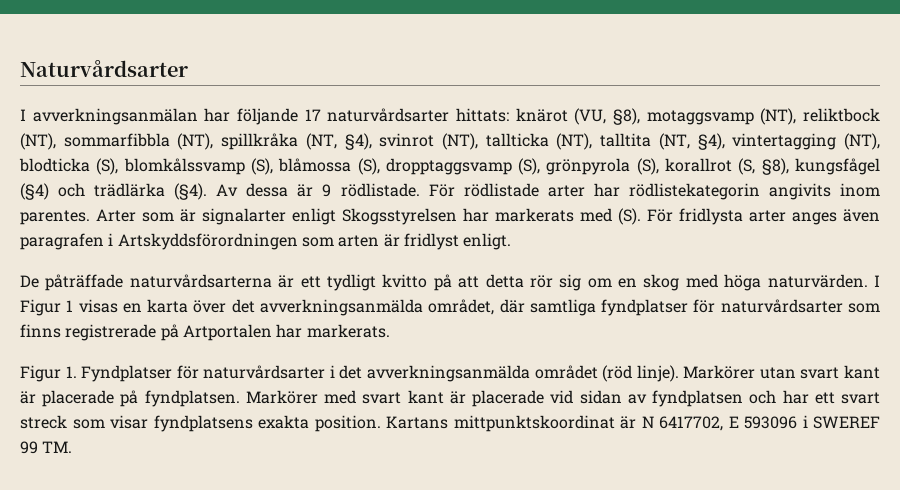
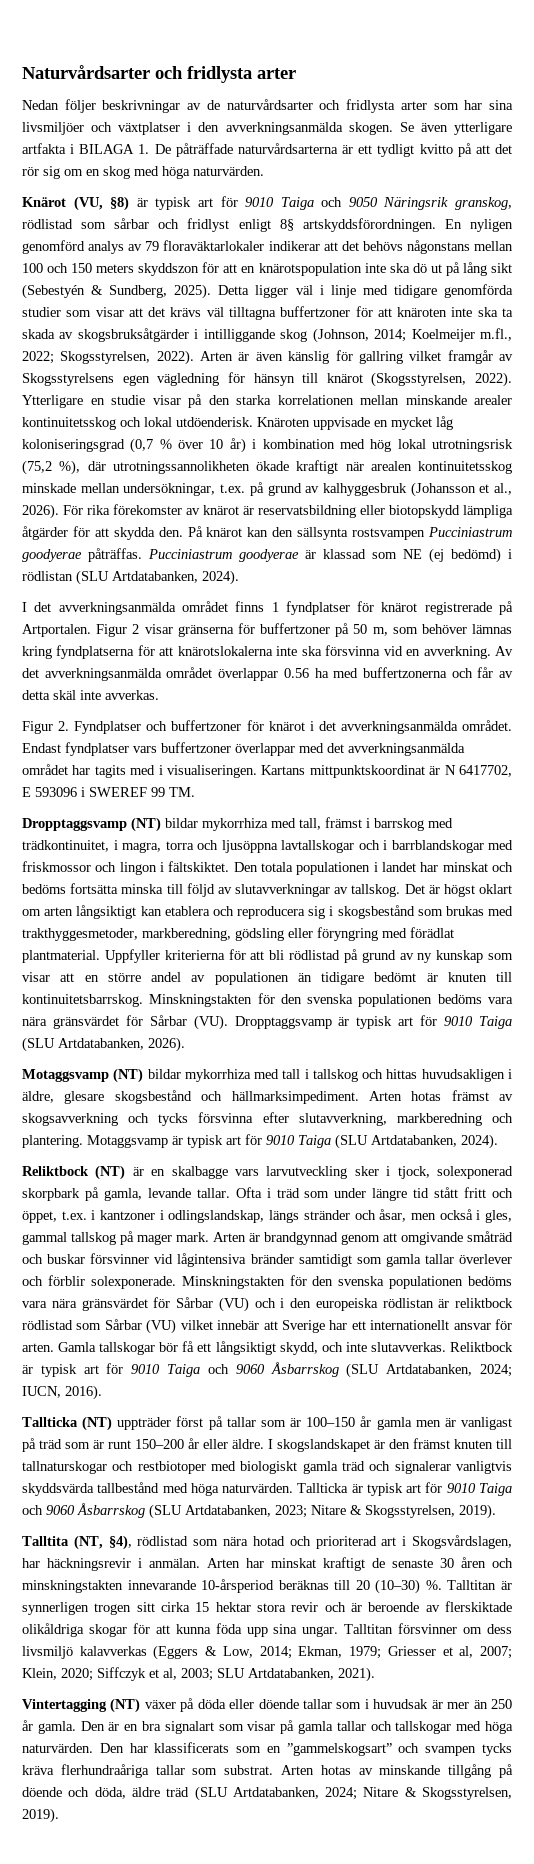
- Naturvårdsarter
- I avverkningsanmälan har följande 17 naturvårdsarter hittats: knärot (VU, §8), motaggsvamp (NT), reliktbock (NT), sommarfibbla (NT), spillkråka (NT, §4), svinrot (NT), tallticka (NT), talltita (NT, §4), vintertagging (NT), blodticka (S), blomkålssvamp (S), blåmossa (S), dropptaggsvamp (S), grönpyrola (S), korallrot (S, §8), kungsfågel (§4) och trädlärka (§4). Av dessa är 9 rödlistade. För rödlistade arter har rödlistekategorin angivits inom parentes. Arter som är signalarter enligt Skogsstyrelsen har markerats med (S). För fridlysta arter anges även paragrafen i Artskyddsförordningen som arten är fridlyst enligt.
- De påträffade naturvårdsarterna är ett tydligt kvitto på att detta rör sig om en skog med höga naturvärden. I Figur 1 visas en karta över det avverkningsanmälda området, där samtliga fyndplatser för naturvårdsarter som finns registrerade på Artportalen har markerats.
- Figur 1. Fyndplatser för naturvårdsarter i det avverkningsanmälda området (röd linje). Markörer utan svart kant är placerade på fyndplatsen. Markörer med svart kant är placerade vid sidan av fyndplatsen och har ett svart streck som visar fyndplatsens exakta position.
+ Naturvårdsarter och fridlysta arter
+ Nedan följer beskrivningar av de naturvårdsarter och fridlysta arter som har sina livsmiljöer och växtplatser i den avverkningsanmälda skogen. Se även ytterligare artfakta i BILAGA 1. De påträffade naturvårdsarterna är ett tydligt kvitto på att det rör sig om en skog med höga naturvärden.
+ Knärot (VU, §8) är typisk art för 9010 Taiga och 9050 Näringsrik granskog, rödlistad som sårbar och fridlyst enligt 8§ artskyddsförordningen. En nyligen genomförd analys av 79 floraväktarlokaler indikerar att det behövs någonstans mellan 100 och 150 meters skyddszon för att en knärotspopulation inte ska dö ut på lång sikt (Sebestyén & Sundberg, 2025). Detta ligger väl i linje med tidigare genomförda studier som visar att det krävs väl tilltagna buffertzoner för att knäroten inte ska ta skada av skogsbruksåtgärder i intilliggande skog (Johnson, 2014; Koelmeijer m.fl., 2022; Skogsstyrelsen, 2022). Arten är även känslig för gallring vilket framgår av Skogsstyrelsens egen vägledning för hänsyn till knärot (Skogsstyrelsen, 2022). Ytterligare en studie visar på den starka korrelationen mellan minskande arealer kontinuitetsskog och lokal utdöenderisk. Knäroten uppvisade en mycket låg koloniseringsgrad (0,7 % över 10 år) i kombination med hög lokal utrotningsrisk (75,2 %), där utrotningssannolikheten ökade kraftigt när arealen kontinuitetsskog minskade mellan undersökningar, t.ex. på grund av kalhyggesbruk (Johansson et al., 2026). För rika förekomster av knärot är reservatsbildning eller biotopskydd lämpliga åtgärder för att skydda den. På knärot kan den sällsynta rostsvampen Pucciniastrum goodyerae påträffas. Pucciniastrum goodyerae är klassad som NE (ej bedömd) i rödlistan (SLU Artdatabanken, 2024).
+ I det avverkningsanmälda området finns 1 fyndplatser för knärot registrerade på Artportalen. Figur 2 visar gränserna för buffertzoner på 50 m, som behöver lämnas kring fyndplatserna för att knärotslokalerna inte ska försvinna vid en avverkning. Av det avverkningsanmälda området överlappar 0.56 ha med buffertzonerna och får av detta skäl inte avverkas.
+ Figur 2. Fyndplatser och buffertzoner för knärot i det avverkningsanmälda området. Endast fyndplatser vars buffertzoner överlappar med det avverkningsanmälda området har tagits med i visualiseringen.
+ Dropptaggsvamp (NT) bildar mykorrhiza med tall, främst i barrskog med trädkontinuitet, i magra, torra och ljusöppna lavtallskogar och i barrblandskogar med friskmossor och lingon i fältskiktet. Den totala populationen i landet har minskat och bedöms fortsätta minska till följd av slutavverkningar av tallskog. Det är högst oklart om arten långsiktigt kan etablera och reproducera sig i skogsbestånd som brukas med trakthyggesmetoder, markberedning, gödsling eller föryngring med förädlat plantmaterial. Uppfyller kriterierna för att bli rödlistad på grund av ny kunskap som visar att en större andel av populationen än tidigare bedömt är knuten till kontinuitetsbarrskog. Minskningstakten för den svenska populationen bedöms vara nära gränsvärdet för Sårbar (VU). Dropptaggsvamp är typisk art för 9010 Taiga (SLU Artdatabanken, 2026).
+ Motaggsvamp (NT) bildar mykorrhiza med tall i tallskog och hittas huvudsakligen i äldre, glesare skogsbestånd och hällmarksimpediment. Arten hotas främst av skogsavverkning och tycks försvinna efter slutavverkning, markberedning och plantering. Motaggsvamp är typisk art för 9010 Taiga (SLU Artdatabanken, 2024).
+ Reliktbock (NT) är en skalbagge vars larvutveckling sker i tjock, solexponerad skorpbark på gamla, levande tallar. Ofta i träd som under längre tid stått fritt och öppet, t.ex. i kantzoner i odlingslandskap, längs stränder och åsar, men också i gles, gammal tallskog på mager mark. Arten är brandgynnad genom att omgivande småträd och buskar försvinner vid lågintensiva bränder samtidigt som gamla tallar överlever och förblir solexponerade. Minskningstakten för den svenska populationen bedöms vara nära gränsvärdet för Sårbar (VU) och i den europeiska rödlistan är reliktbock rödlistad som Sårbar (VU) vilket innebär att Sverige har ett internationellt ansvar för arten. Gamla tallskogar bör få ett långsiktigt skydd, och inte slutavverkas. Reliktbock är typisk art för 9010 Taiga och 9060 Åsbarrskog (SLU Artdatabanken, 2024; IUCN, 2016).
+ Tallticka (NT) uppträder först på tallar som är 100–150 år gamla men är vanligast på träd som är runt 150–200 år eller äldre. I skogslandskapet är den främst knuten till tallnaturskogar och restbiotoper med biologiskt gamla träd och signalerar vanligtvis skyddsvärda tallbestånd med höga naturvärden. Tallticka är typisk art för 9010 Taiga och 9060 Åsbarrskog (SLU Artdatabanken, 2023; Nitare & Skogsstyrelsen, 2019).
+ Talltita (NT, §4), rödlistad som nära hotad och prioriterad art i Skogsvårdslagen, har häckningsrevir i anmälan. Arten har minskat kraftigt de senaste 30 åren och minskningstakten innevarande 10-årsperiod beräknas till 20 (10–30) %. Talltitan är synnerligen trogen sitt cirka 15 hektar stora revir och är beroende av flerskiktade olikåldriga skogar för att kunna föda upp sina ungar. Talltitan försvinner om dess livsmiljö kalavverkas (Eggers & Low, 2014; Ekman, 1979; Griesser et al, 2007; Klein, 2020; Siffczyk et al, 2003; SLU Artdatabanken, 2021).
+ Vintertagging (NT) växer på döda eller döende tallar som i huvudsak är mer än 250 år gamla. Den är en bra signalart som visar på gamla tallar och tallskogar med höga naturvärden. Den har klassificerats som en ”gammelskogsart” och svampen tycks kräva flerhundraåriga tallar som substrat. Arten hotas av minskande tillgång på döende och döda, äldre träd (SLU Artdatabanken, 2024; Nitare & Skogsstyrelsen, 2019).

